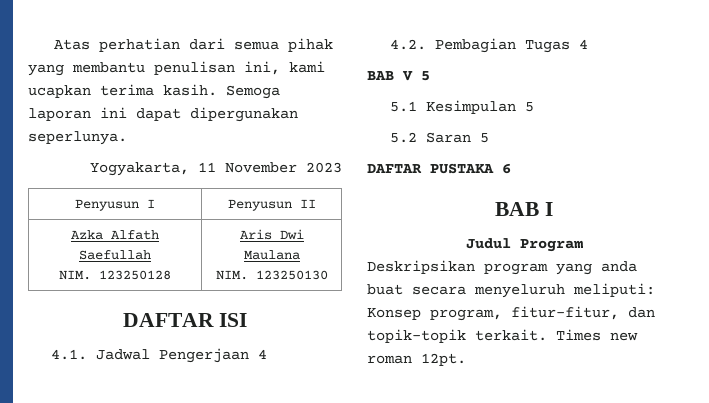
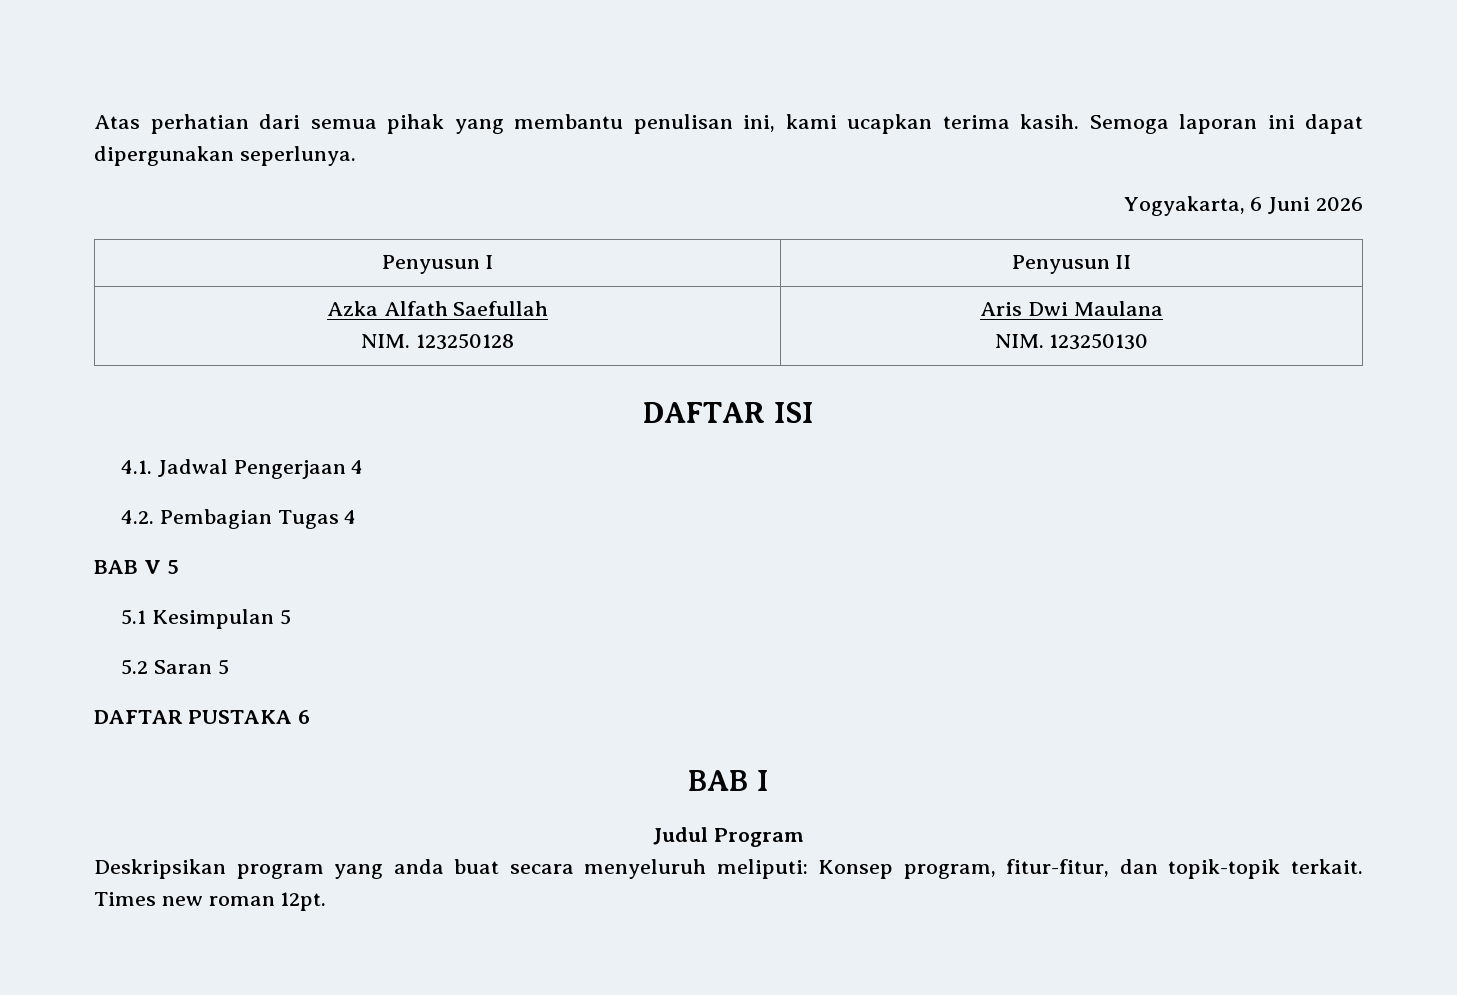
- Yogyakarta, 11 November 2023
+ Yogyakarta, 6 Juni 2026

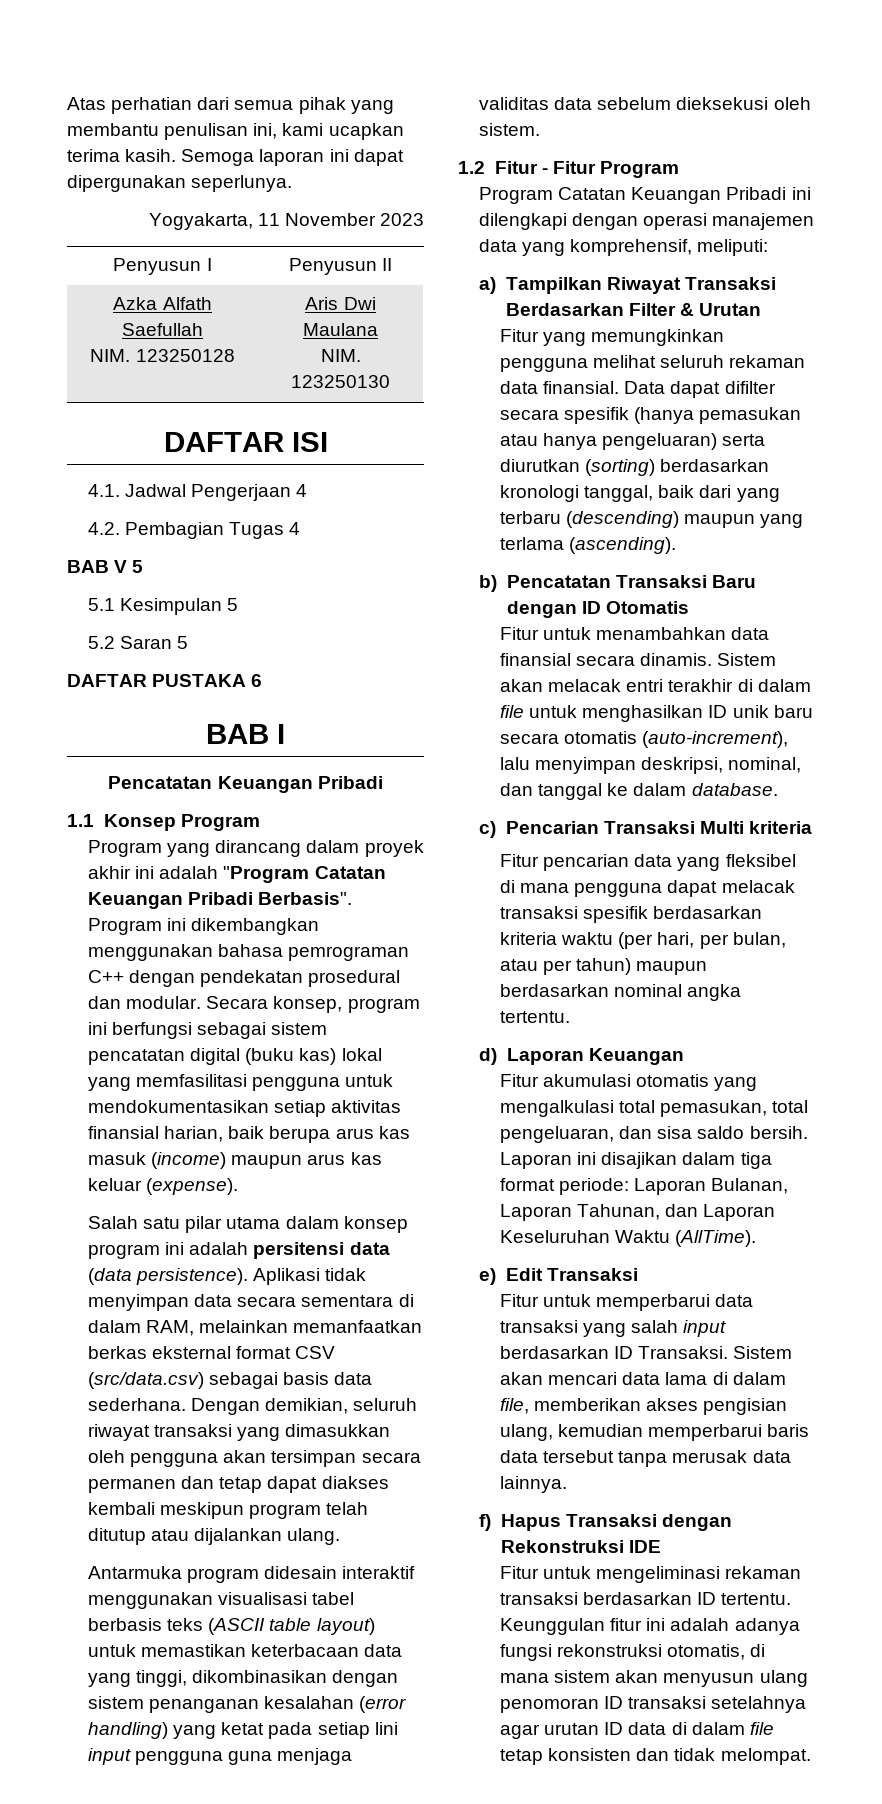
- Yogyakarta, 6 Juni 2026
+ Yogyakarta, 11 November 2023
- Judul Program
- Deskripsikan program yang anda buat secara menyeluruh meliputi: Konsep program, fitur-fitur, dan topik-topik terkait. Times new roman 12pt.
+ Pencatatan Keuangan Pribadi
+ 1.1 Konsep Program
+ Program yang dirancang dalam proyek akhir ini adalah "Program Catatan Keuangan Pribadi Berbasis". Program ini dikembangkan menggunakan bahasa pemrograman C++ dengan pendekatan prosedural dan modular. Secara konsep, program ini berfungsi sebagai sistem pencatatan digital (buku kas) lokal yang memfasilitasi pengguna untuk mendokumentasikan setiap aktivitas finansial harian, baik berupa arus kas masuk (income) maupun arus kas keluar (expense).
+ Salah satu pilar utama dalam konsep program ini adalah persitensi data (data persistence). Aplikasi tidak menyimpan data secara sementara di dalam RAM, melainkan memanfaatkan berkas eksternal format CSV (src/data.csv) sebagai basis data sederhana. Dengan demikian, seluruh riwayat transaksi yang dimasukkan oleh pengguna akan tersimpan secara permanen dan tetap dapat diakses kembali meskipun program telah ditutup atau dijalankan ulang.
+ Antarmuka program didesain interaktif menggunakan visualisasi tabel berbasis teks (ASCII table layout) untuk memastikan keterbacaan data yang tinggi, dikombinasikan dengan sistem penanganan kesalahan (error handling) yang ketat pada setiap lini input pengguna guna menjaga validitas data sebelum dieksekusi oleh sistem.
+ 1.2 Fitur - Fitur Program
+ Program Catatan Keuangan Pribadi ini dilengkapi dengan operasi manajemen data yang komprehensif, meliputi:
+ a) Tampilkan Riwayat Transaksi Berdasarkan Filter & Urutan
+ Fitur yang memungkinkan pengguna melihat seluruh rekaman data finansial. Data dapat difilter secara spesifik (hanya pemasukan atau hanya pengeluaran) serta diurutkan (sorting) berdasarkan kronologi tanggal, baik dari yang terbaru (descending) maupun yang terlama (ascending).
+ b) Pencatatan Transaksi Baru dengan ID Otomatis
+ Fitur untuk menambahkan data finansial secara dinamis. Sistem akan melacak entri terakhir di dalam file untuk menghasilkan ID unik baru secara otomatis (auto-increment), lalu menyimpan deskripsi, nominal, dan tanggal ke dalam database.
+ c) Pencarian Transaksi Multi kriteria
+ Fitur pencarian data yang fleksibel di mana pengguna dapat melacak transaksi spesifik berdasarkan kriteria waktu (per hari, per bulan, atau per tahun) maupun berdasarkan nominal angka tertentu.
+ d) Laporan Keuangan
+ Fitur akumulasi otomatis yang mengalkulasi total pemasukan, total pengeluaran, dan sisa saldo bersih. Laporan ini disajikan dalam tiga format periode: Laporan Bulanan, Laporan Tahunan, dan Laporan Keseluruhan Waktu (AllTime).
+ e) Edit Transaksi
+ Fitur untuk memperbarui data transaksi yang salah input berdasarkan ID Transaksi. Sistem akan mencari data lama di dalam file, memberikan akses pengisian ulang, kemudian memperbarui baris data tersebut tanpa merusak data lainnya.
+ f) Hapus Transaksi dengan Rekonstruksi IDE
+ Fitur untuk mengeliminasi rekaman transaksi berdasarkan ID tertentu. Keunggulan fitur ini adalah adanya fungsi rekonstruksi otomatis, di mana sistem akan menyusun ulang penomoran ID transaksi setelahnya agar urutan ID data di dalam file tetap konsisten dan tidak melompat.

